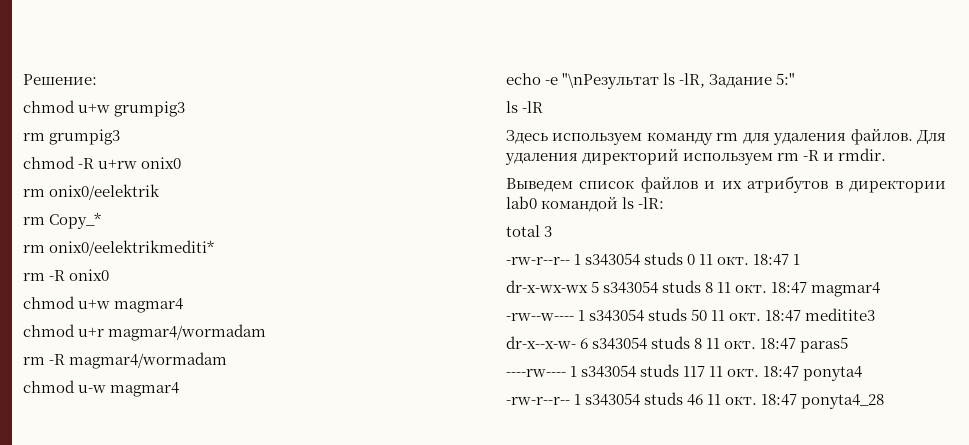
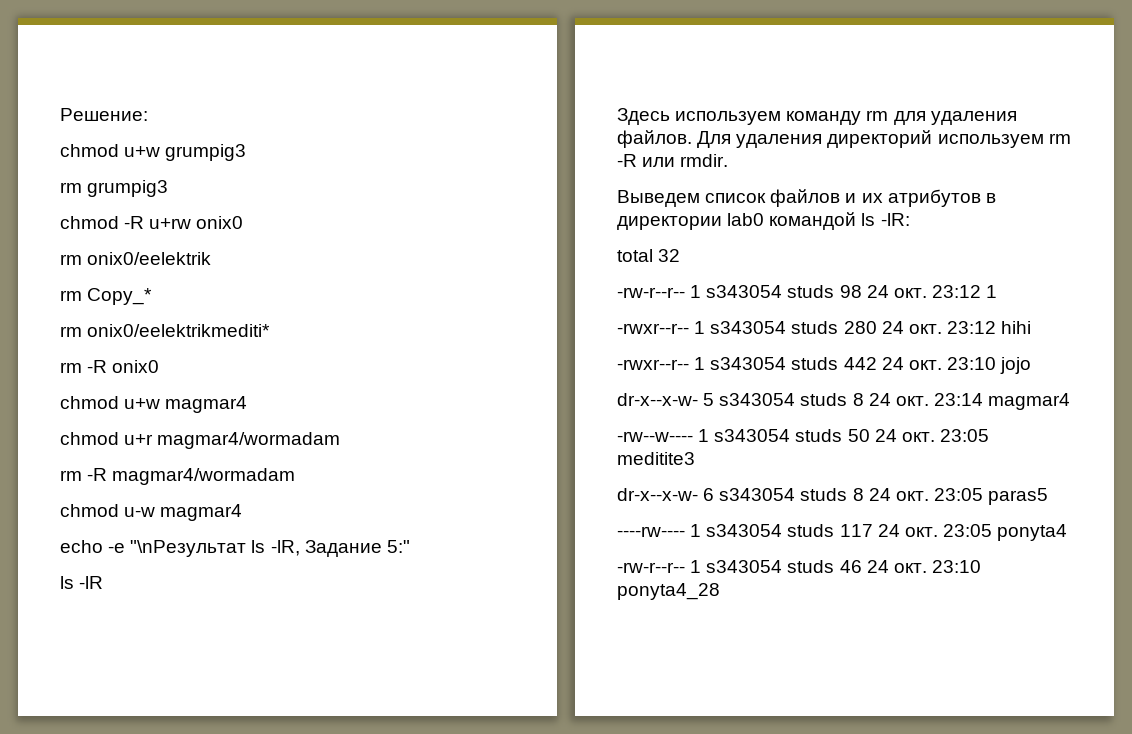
- Для удаления директорий используем rm -R и rmdir.
+ Для удаления директорий используем rm -R или rmdir.
- total 3
- -rw-r--r-- 1 s343054 studs 0 11 окт. 18:47 1
- dr-x-wx-wx 5 s343054 studs 8 11 окт. 18:47 magmar4
+ total 32
+ -rw-r--r-- 1 s343054 studs 98 24 окт. 23:12 1
+ -rwxr--r-- 1 s343054 studs 280 24 окт. 23:12 hihi
+ -rwxr--r-- 1 s343054 studs 442 24 окт. 23:10 jojo
+ dr-x--x-w- 5 s343054 studs 8 24 окт. 23:14 magmar4
- -rw--w---- 1 s343054 studs 50 11 окт. 18:47 meditite3
+ -rw--w---- 1 s343054 studs 50 24 окт. 23:05 meditite3
- dr-x--x-w- 6 s343054 studs 8 11 окт. 18:47 paras5
+ dr-x--x-w- 6 s343054 studs 8 24 окт. 23:05 paras5
- ----rw---- 1 s343054 studs 117 11 окт. 18:47 ponyta4
+ ----rw---- 1 s343054 studs 117 24 окт. 23:05 ponyta4
- -rw-r--r-- 1 s343054 studs 46 11 окт. 18:47 ponyta4_28
+ -rw-r--r-- 1 s343054 studs 46 24 окт. 23:10 ponyta4_28

